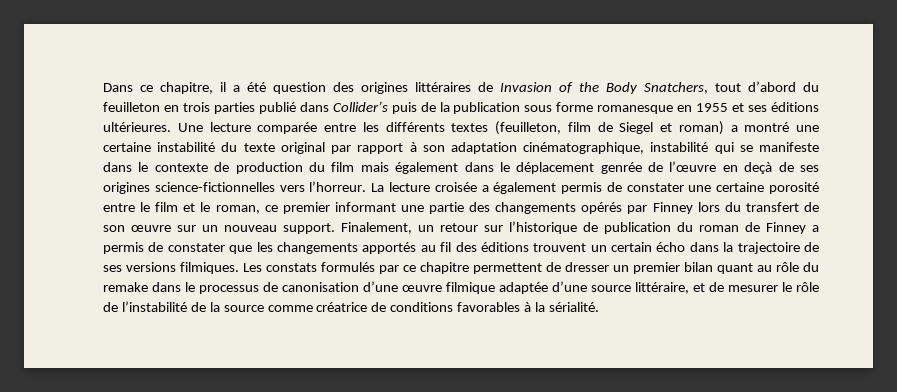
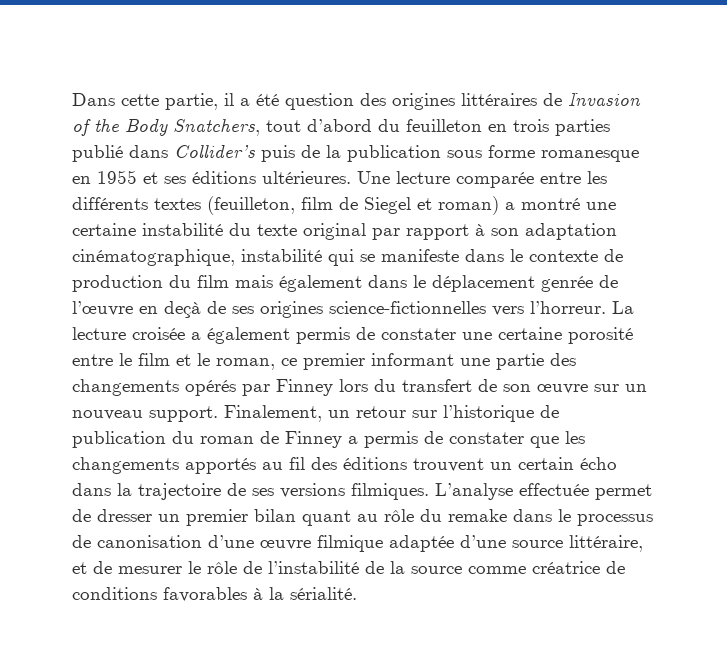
- Dans ce chapitre, il a été question des origines littéraires de Invasion of the Body Snatchers, tout d’abord du feuilleton en trois parties publié dans Collider’s puis de la publication sous forme romanesque en 1955 et ses éditions ultérieures.
+ Dans cette partie, il a été question des origines littéraires de Invasion of the Body Snatchers, tout d’abord du feuilleton en trois parties publié dans Collider’s puis de la publication sous forme romanesque en 1955 et ses éditions ultérieures.
- Les constats formulés par ce chapitre permettent de dresser un premier bilan quant au rôle du remake dans le processus de canonisation d’une œuvre filmique adaptée d’une source littéraire, et de mesurer le rôle de l’instabilité de la source comme créatrice de conditions favorables à la sérialité.
+ L’analyse effectuée permet de dresser un premier bilan quant au rôle du remake dans le processus de canonisation d’une œuvre filmique adaptée d’une source littéraire, et de mesurer le rôle de l’instabilité de la source comme créatrice de conditions favorables à la sérialité.

